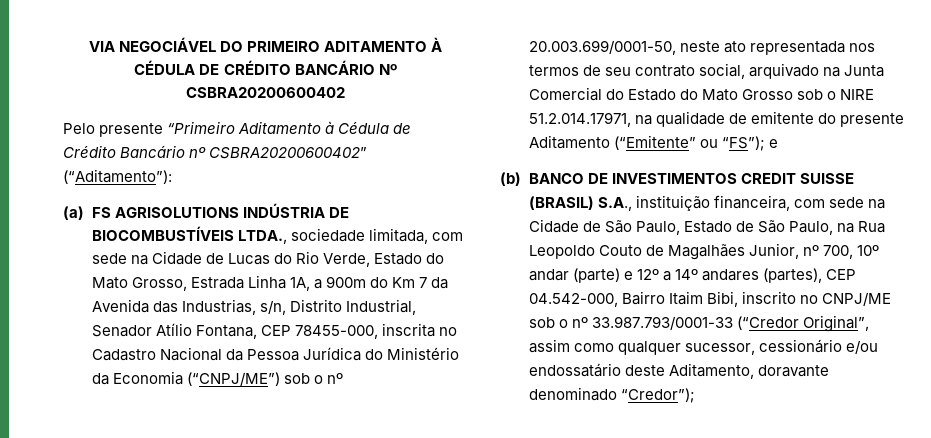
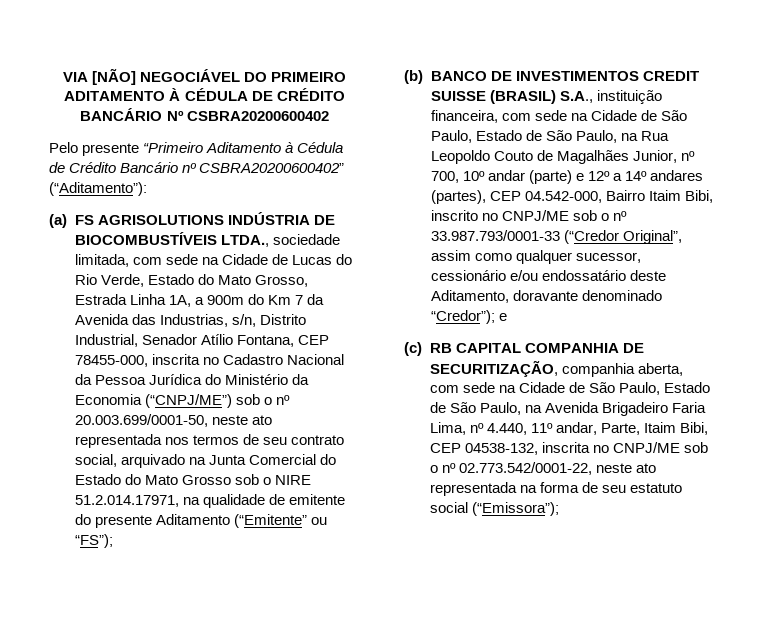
- VIA NEGOCIÁVEL DO PRIMEIRO ADITAMENTO À CÉDULA DE CRÉDITO BANCÁRIO Nº CSBRA20200600402
+ VIA [NÃO] NEGOCIÁVEL DO PRIMEIRO ADITAMENTO À CÉDULA DE CRÉDITO BANCÁRIO Nº CSBRA20200600402
- (a) FS AGRISOLUTIONS INDÚSTRIA DE BIOCOMBUSTÍVEIS LTDA., sociedade limitada, com sede na Cidade de Lucas do Rio Verde, Estado do Mato Grosso, Estrada Linha 1A, a 900m do Km 7 da Avenida das Industrias, s/n, Distrito Industrial, Senador Atílio Fontana, CEP 78455-000, inscrita no Cadastro Nacional da Pessoa Jurídica do Ministério da Economia (“CNPJ/ME”) sob o nº 20.003.699/0001-50, neste ato representada nos termos de seu contrato social, arquivado na Junta Comercial do Estado do Mato Grosso sob o NIRE 51.2.014.17971, na qualidade de emitente do presente Aditamento (“Emitente” ou “FS”); e
+ (a) FS AGRISOLUTIONS INDÚSTRIA DE BIOCOMBUSTÍVEIS LTDA., sociedade limitada, com sede na Cidade de Lucas do Rio Verde, Estado do Mato Grosso, Estrada Linha 1A, a 900m do Km 7 da Avenida das Industrias, s/n, Distrito Industrial, Senador Atílio Fontana, CEP 78455-000, inscrita no Cadastro Nacional da Pessoa Jurídica do Ministério da Economia (“CNPJ/ME”) sob o nº 20.003.699/0001-50, neste ato representada nos termos de seu contrato social, arquivado na Junta Comercial do Estado do Mato Grosso sob o NIRE 51.2.014.17971, na qualidade de emitente do presente Aditamento (“Emitente” ou “FS”);
- (b) BANCO DE INVESTIMENTOS CREDIT SUISSE (BRASIL) S.A., instituição financeira, com sede na Cidade de São Paulo, Estado de São Paulo, na Rua Leopoldo Couto de Magalhães Junior, nº 700, 10º andar (parte) e 12º a 14º andares (partes), CEP 04.542-000, Bairro Itaim Bibi, inscrito no CNPJ/ME sob o nº 33.987.793/0001-33 (“Credor Original”, assim como qualquer sucessor, cessionário e/ou endossatário deste Aditamento, doravante denominado “Credor”);
+ (b) BANCO DE INVESTIMENTOS CREDIT SUISSE (BRASIL) S.A., instituição financeira, com sede na Cidade de São Paulo, Estado de São Paulo, na Rua Leopoldo Couto de Magalhães Junior, nº 700, 10º andar (parte) e 12º a 14º andares (partes), CEP 04.542-000, Bairro Itaim Bibi, inscrito no CNPJ/ME sob o nº 33.987.793/0001-33 (“Credor Original”, assim como qualquer sucessor, cessionário e/ou endossatário deste Aditamento, doravante denominado “Credor”); e
+ (c) RB CAPITAL COMPANHIA DE SECURITIZAÇÃO, companhia aberta, com sede na Cidade de São Paulo, Estado de São Paulo, na Avenida Brigadeiro Faria Lima, nº 4.440, 11º andar, Parte, Itaim Bibi, CEP 04538-132, inscrita no CNPJ/ME sob o nº 02.773.542/0001-22, neste ato representada na forma de seu estatuto social (“Emissora”);

